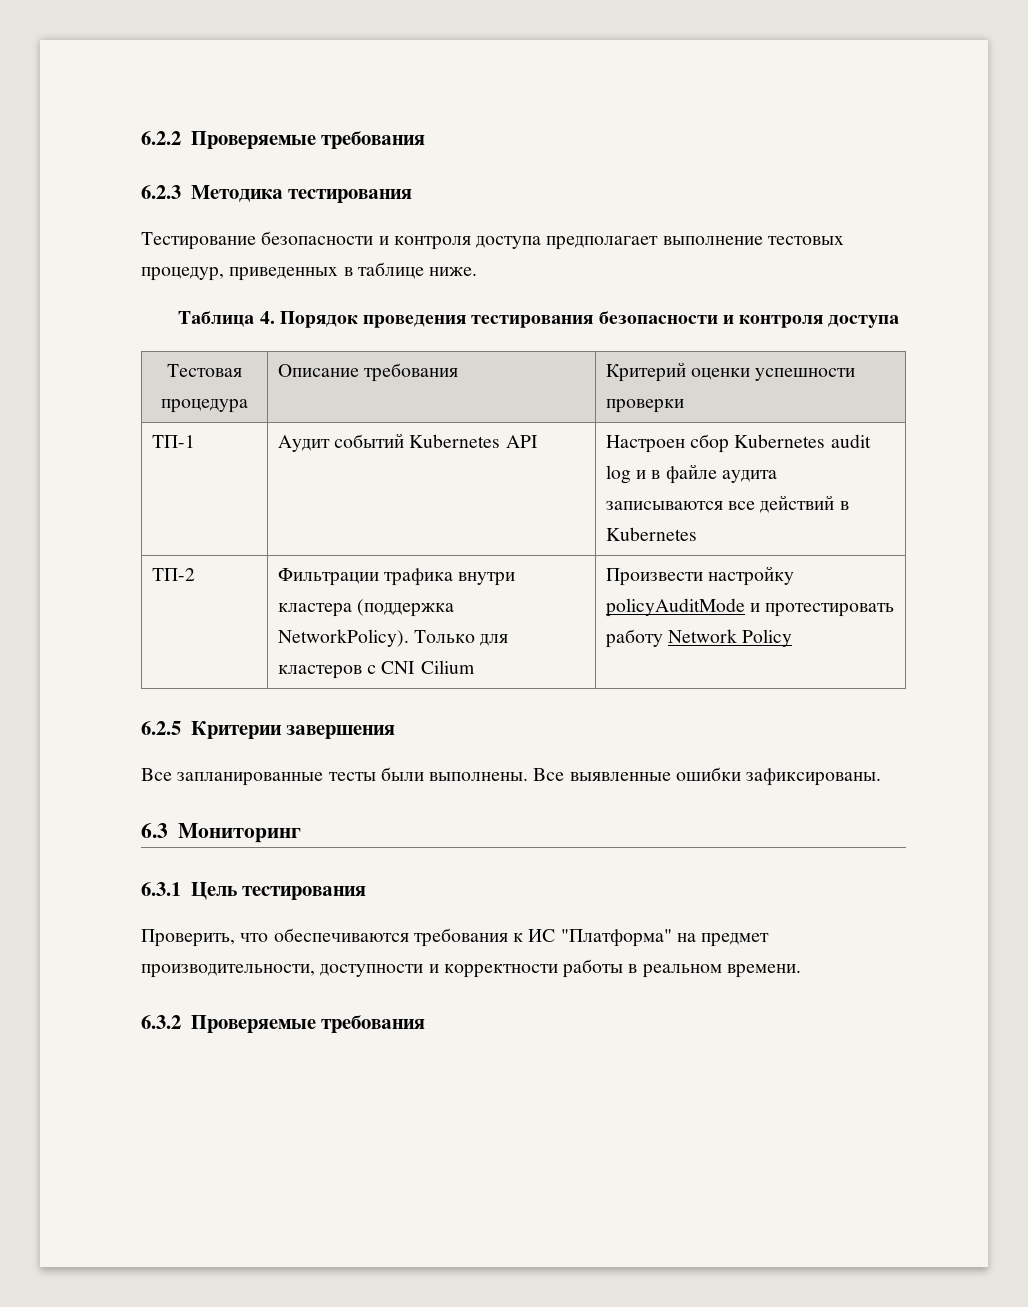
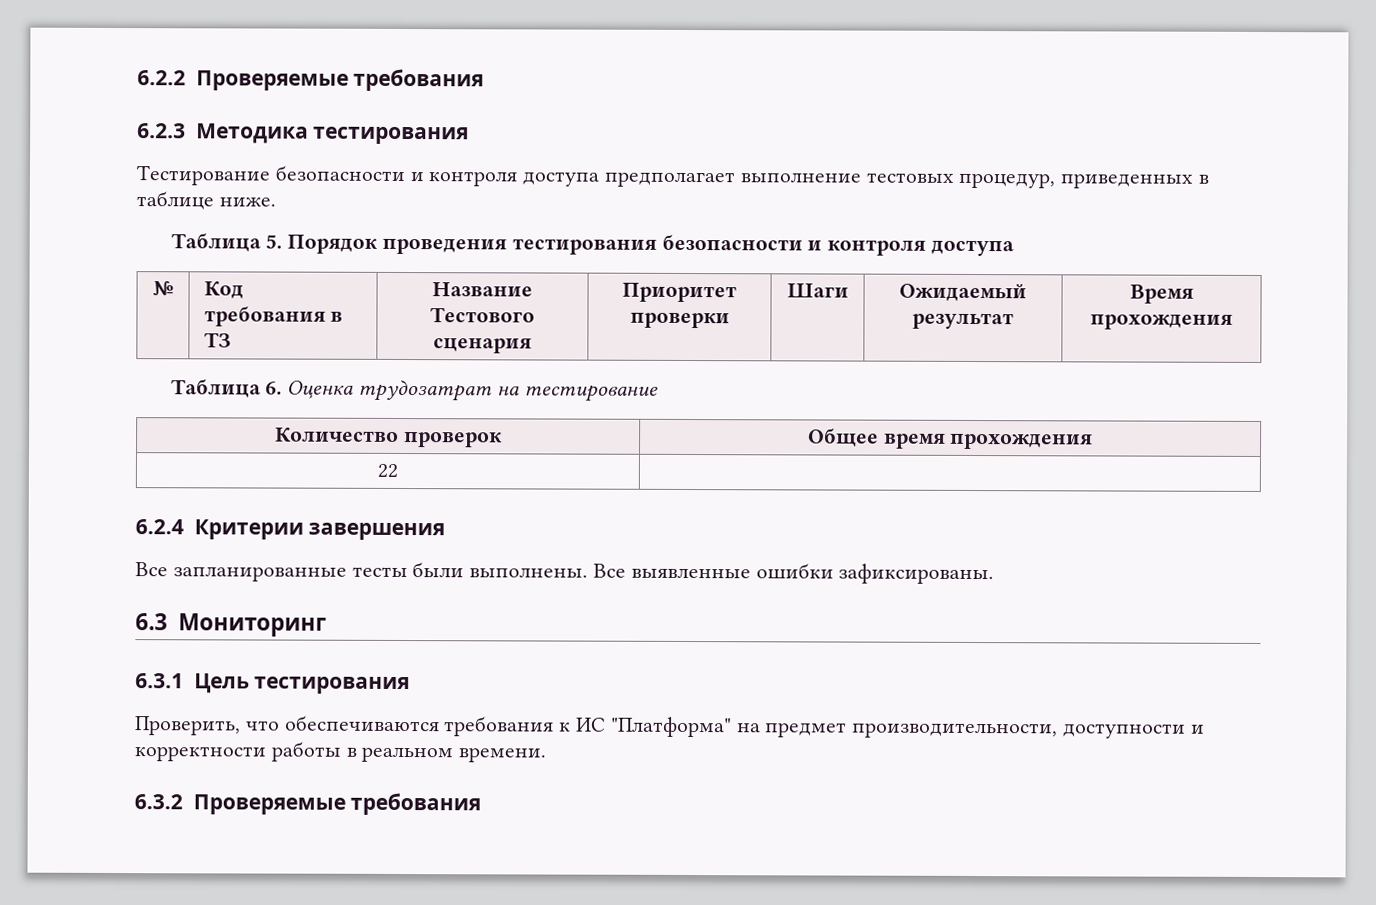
- Таблица 4. Порядок проведения тестирования безопасности и контроля доступа
+ Таблица 5. Порядок проведения тестирования безопасности и контроля доступа
- Тестовая процедура | Описание требования | Критерий оценки успешности проверки
- ТП-1 | Аудит событий Kubernetes API | Настроен сбор Kubernetes audit log и в файле аудита записываются все действий в Kubernetes
- ТП-2 | Фильтрации трафика внутри кластера (поддержка NetworkPolicy). Только для кластеров с CNI Cilium | Произвести настройку policyAuditMode и протестировать работу Network Policy
- 6.2.5 Критерии завершения
+ № | Код требования в ТЗ | Название Тестового сценария | Приоритет проверки | Шаги | Ожидаемый результат | Время прохождения
+ Таблица 6. Оценка трудозатрат на тестирование
+ Количество проверок | Общее время прохождения
+ 22 |
+ 6.2.4 Критерии завершения

